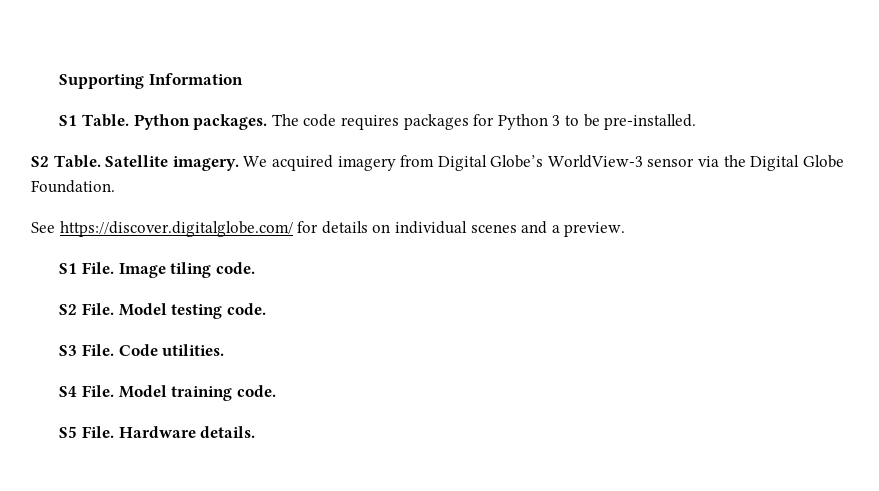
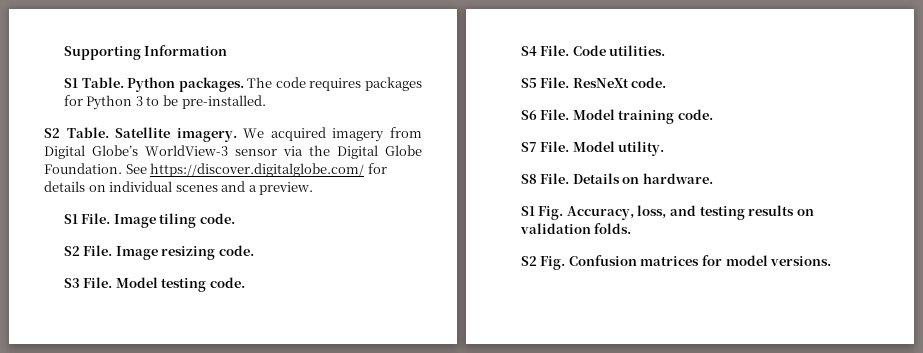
- We acquired imagery from Digital Globe’s WorldView-3 sensor via the Digital Globe Foundation.
- See https://discover.digitalglobe.com/ for details on individual scenes and a preview.
+ We acquired imagery from Digital Globe’s WorldView-3 sensor via the Digital Globe Foundation. See https://discover.digitalglobe.com/ for details on individual scenes and a preview.
+ Image resizing code.
+ S3 File.
- S3 File.
+ S4 File.
- S4 File.
+ S5 File. ResNeXt code.
+ S6 File.
- S5 File. Hardware details.
+ S7 File. Model utility.
+ S8 File. Details on hardware.
+ S1 Fig. Accuracy, loss, and testing results on validation folds.
+ S2 Fig. Confusion matrices for model versions.

